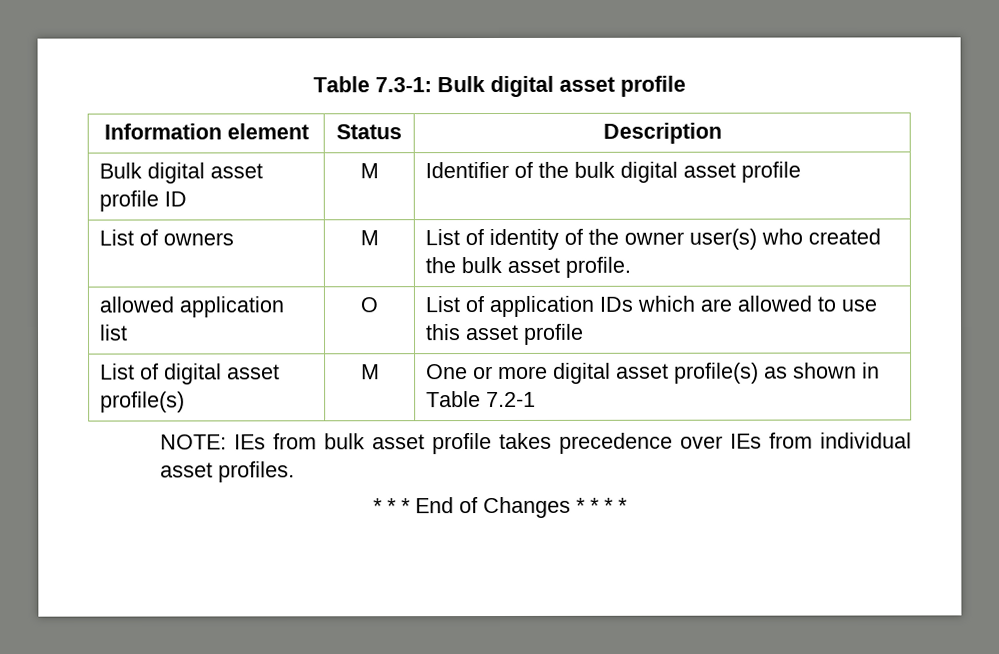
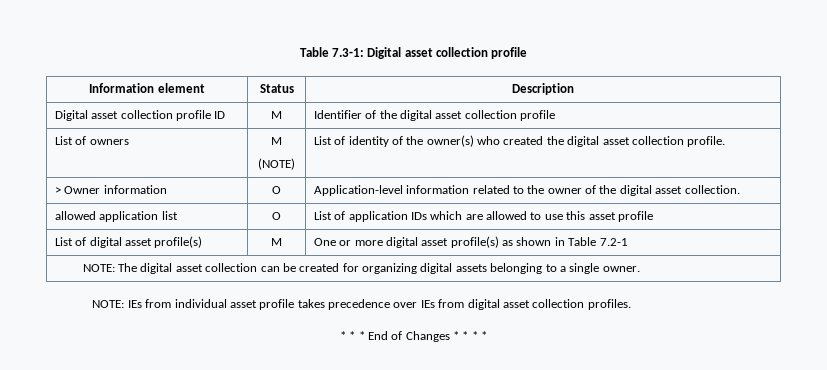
- Table 7.3-1: Bulk digital asset profile
+ Table 7.3-1: Digital asset collection profile
- Bulk digital asset profile ID | M | Identifier of the bulk digital asset profile
+ Digital asset collection profile ID | M | Identifier of the digital asset collection profile
- List of owners | M | List of identity of the owner user(s) who created the bulk asset profile.
+ List of owners | M
+ (NOTE) | List of identity of the owner(s) who created the digital asset collection profile.
+ > Owner information | O | Application-level information related to the owner of the digital asset collection.
+ NOTE: The digital asset collection can be created for organizing digital assets belonging to a single owner.
- NOTE: IEs from bulk asset profile takes precedence over IEs from individual asset profiles.
+ NOTE: IEs from individual asset profile takes precedence over IEs from digital asset collection profiles.

